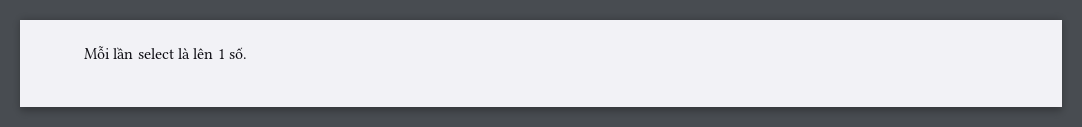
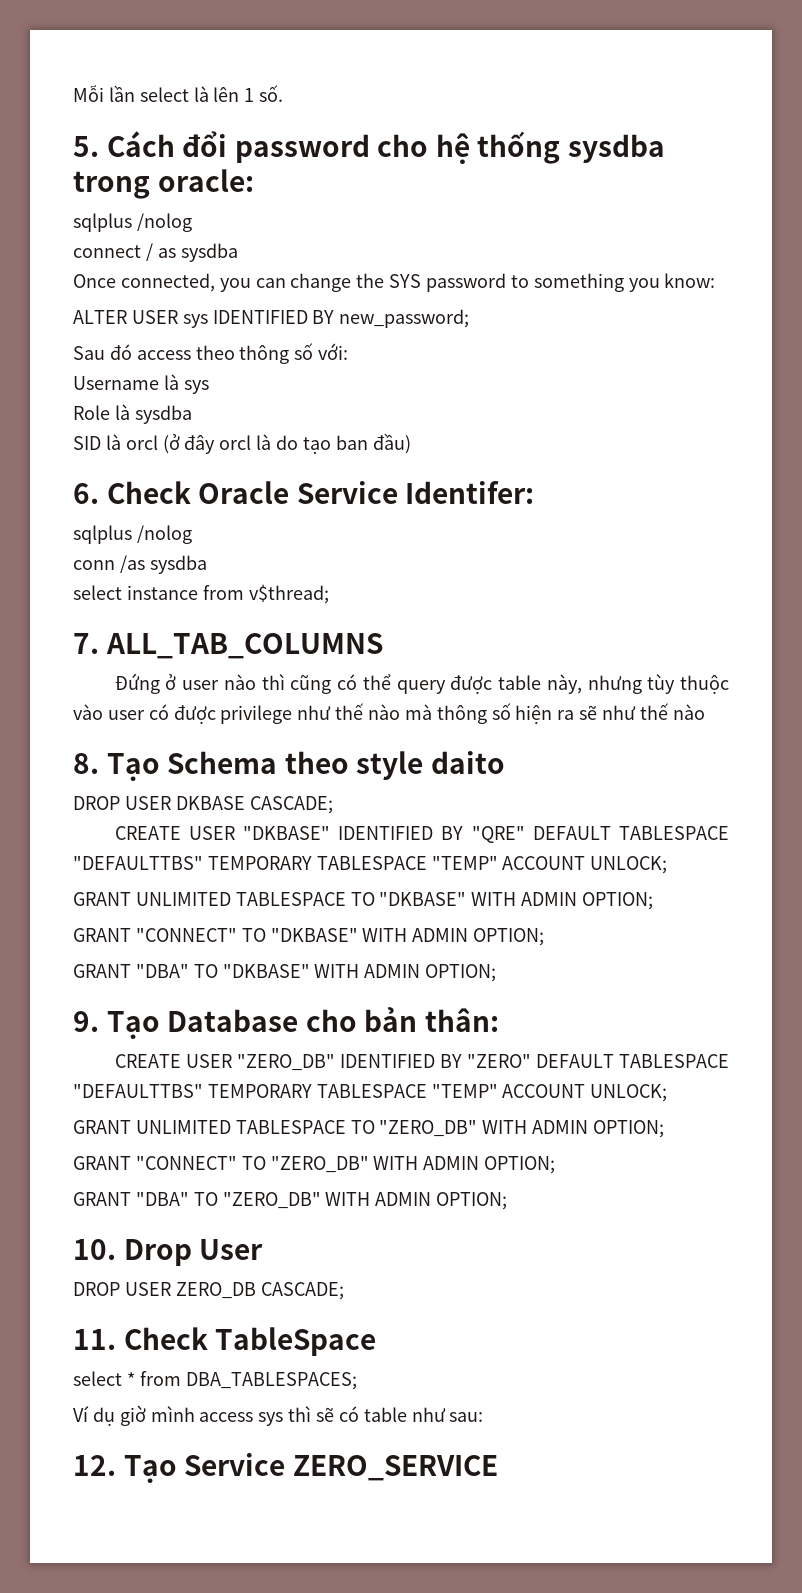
+ 5. Cách đổi password cho hệ thống sysdba trong oracle:
+ sqlplus /nolog
+ connect / as sysdba
+ Once connected, you can change the SYS password to something you know:
+ ALTER USER sys IDENTIFIED BY new_password;
+ Sau đó access theo thông số với:
+ Username là sys
+ Role là sysdba
+ SID là orcl (ở đây orcl là do tạo ban đầu)
+ 6. Check Oracle Service Identifer:
+ sqlplus /nolog
+ conn /as sysdba
+ select instance from v$thread;
+ 7. ALL_TAB_COLUMNS
+ Đứng ở user nào thì cũng có thể query được table này, nhưng tùy thuộc vào user có được privilege như thế nào mà thông số hiện ra sẽ như thế nào
+ 8. Tạo Schema theo style daito
+ DROP USER DKBASE CASCADE;
+ CREATE USER "DKBASE" IDENTIFIED BY "QRE" DEFAULT TABLESPACE "DEFAULTTBS" TEMPORARY TABLESPACE "TEMP" ACCOUNT UNLOCK;
+ GRANT UNLIMITED TABLESPACE TO "DKBASE" WITH ADMIN OPTION;
+ GRANT "CONNECT" TO "DKBASE" WITH ADMIN OPTION;
+ GRANT "DBA" TO "DKBASE" WITH ADMIN OPTION;
+ 9. Tạo Database cho bản thân:
+ CREATE USER "ZERO_DB" IDENTIFIED BY "ZERO" DEFAULT TABLESPACE "DEFAULTTBS" TEMPORARY TABLESPACE "TEMP" ACCOUNT UNLOCK;
+ GRANT UNLIMITED TABLESPACE TO "ZERO_DB" WITH ADMIN OPTION;
+ GRANT "CONNECT" TO "ZERO_DB" WITH ADMIN OPTION;
+ GRANT "DBA" TO "ZERO_DB" WITH ADMIN OPTION;
+ 10. Drop User
+ DROP USER ZERO_DB CASCADE;
+ 11. Check TableSpace
+ select * from DBA_TABLESPACES;
+ Ví dụ giờ mình access sys thì sẽ có table như sau:
+ 12. Tạo Service ZERO_SERVICE

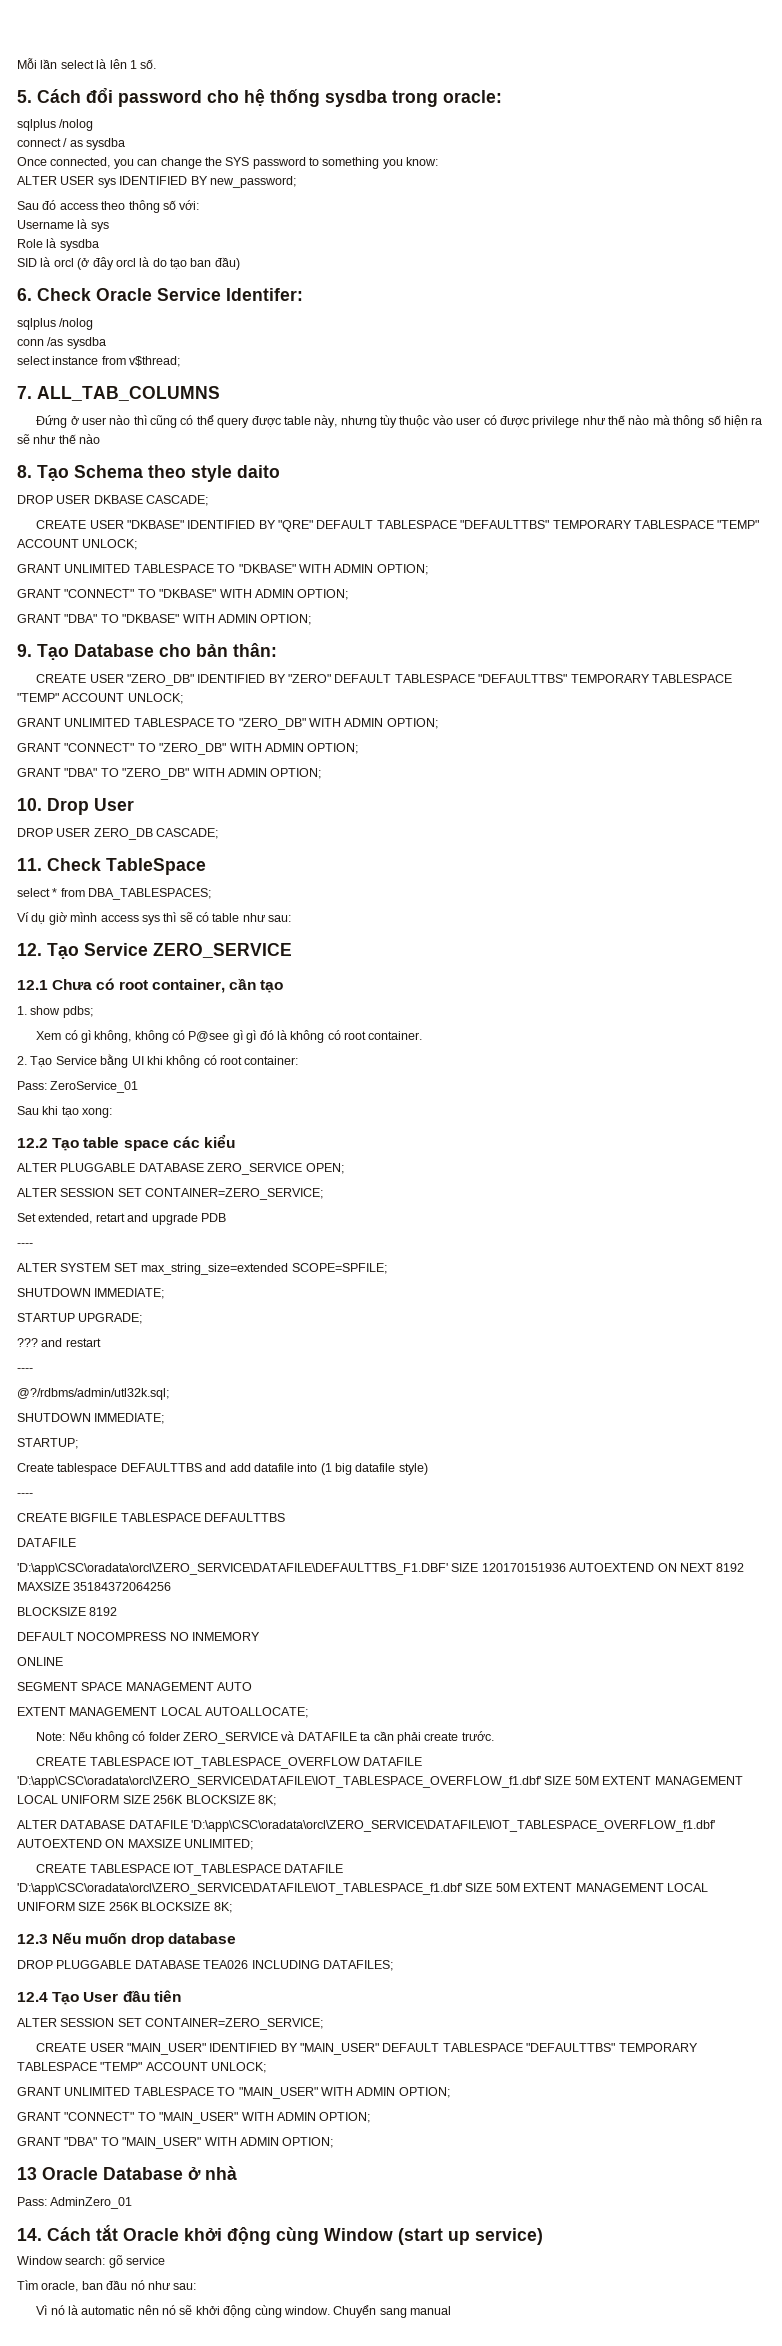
+ 12.1 Chưa có root container, cần tạo
+ 1. show pdbs;
+ Xem có gì không, không có P@see gì gì đó là không có root container.
+ 2. Tạo Service bằng UI khi không có root container:
+ Pass: ZeroService_01
+ Sau khi tạo xong:
+ 12.2 Tạo table space các kiểu
+ ALTER PLUGGABLE DATABASE ZERO_SERVICE OPEN;
+ ALTER SESSION SET CONTAINER=ZERO_SERVICE;
+ Set extended, retart and upgrade PDB
+ ----
+ ALTER SYSTEM SET max_string_size=extended SCOPE=SPFILE;
+ SHUTDOWN IMMEDIATE;
+ STARTUP UPGRADE;
+ ??? and restart
+ ----
+ @?/rdbms/admin/utl32k.sql;
+ SHUTDOWN IMMEDIATE;
+ STARTUP;
+ Create tablespace DEFAULTTBS and add datafile into (1 big datafile style)
+ ----
+ CREATE BIGFILE TABLESPACE DEFAULTTBS
+ DATAFILE
+ 'D:\app\CSC\oradata\orcl\ZERO_SERVICE\DATAFILE\DEFAULTTBS_F1.DBF' SIZE 120170151936 AUTOEXTEND ON NEXT 8192 MAXSIZE 35184372064256
+ BLOCKSIZE 8192
+ DEFAULT NOCOMPRESS NO INMEMORY
+ ONLINE
+ SEGMENT SPACE MANAGEMENT AUTO
+ EXTENT MANAGEMENT LOCAL AUTOALLOCATE;
+ Note: Nếu không có folder ZERO_SERVICE và DATAFILE ta cần phải create trước.
+ CREATE TABLESPACE IOT_TABLESPACE_OVERFLOW DATAFILE 'D:\app\CSC\oradata\orcl\ZERO_SERVICE\DATAFILE\IOT_TABLESPACE_OVERFLOW_f1.dbf' SIZE 50M EXTENT MANAGEMENT LOCAL UNIFORM SIZE 256K BLOCKSIZE 8K;
+ ALTER DATABASE DATAFILE 'D:\app\CSC\oradata\orcl\ZERO_SERVICE\DATAFILE\IOT_TABLESPACE_OVERFLOW_f1.dbf' AUTOEXTEND ON MAXSIZE UNLIMITED;
+ CREATE TABLESPACE IOT_TABLESPACE DATAFILE 'D:\app\CSC\oradata\orcl\ZERO_SERVICE\DATAFILE\IOT_TABLESPACE_f1.dbf' SIZE 50M EXTENT MANAGEMENT LOCAL UNIFORM SIZE 256K BLOCKSIZE 8K;
+ 12.3 Nếu muốn drop database
+ DROP PLUGGABLE DATABASE TEA026 INCLUDING DATAFILES;
+ 12.4 Tạo User đầu tiên
+ ALTER SESSION SET CONTAINER=ZERO_SERVICE;
+ CREATE USER "MAIN_USER" IDENTIFIED BY "MAIN_USER" DEFAULT TABLESPACE "DEFAULTTBS" TEMPORARY TABLESPACE "TEMP" ACCOUNT UNLOCK;
+ GRANT UNLIMITED TABLESPACE TO "MAIN_USER" WITH ADMIN OPTION;
+ GRANT "CONNECT" TO "MAIN_USER" WITH ADMIN OPTION;
+ GRANT "DBA" TO "MAIN_USER" WITH ADMIN OPTION;
+ 13 Oracle Database ở nhà
+ Pass: AdminZero_01
+ 14. Cách tắt Oracle khởi động cùng Window (start up service)
+ Window search: gõ service
+ Tìm oracle, ban đầu nó như sau:
+ Vì nó là automatic nên nó sẽ khởi động cùng window. Chuyển sang manual

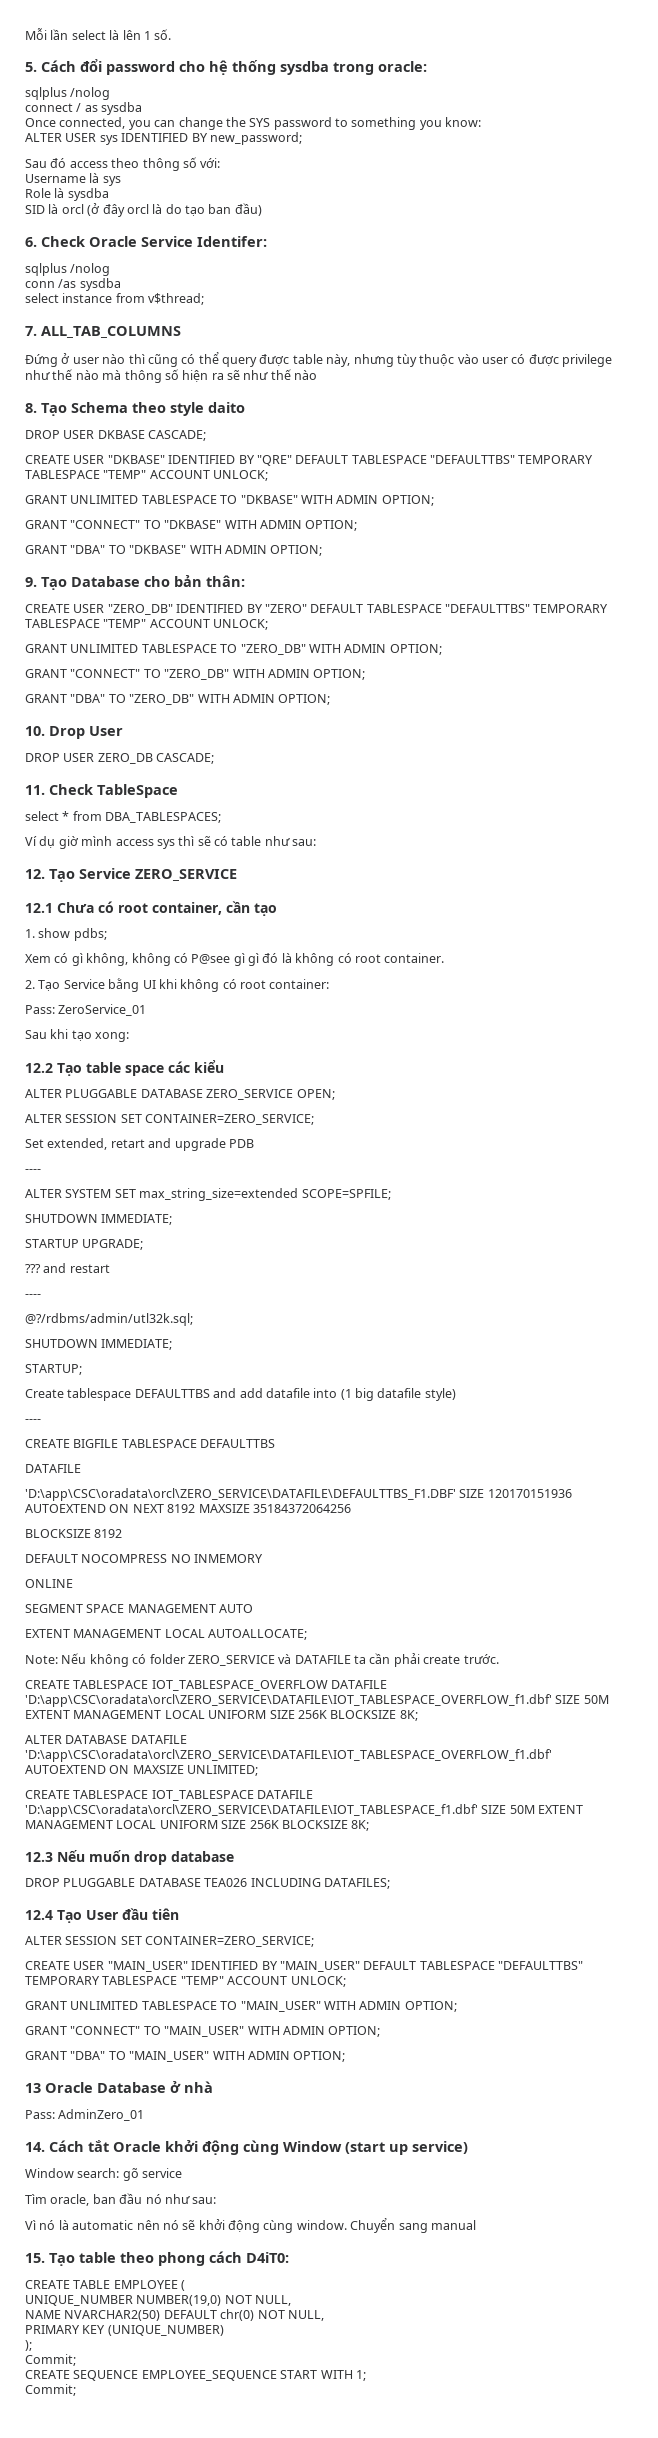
+ 15. Tạo table theo phong cách D4iT0:
+ CREATE TABLE EMPLOYEE (
+ UNIQUE_NUMBER NUMBER(19,0) NOT NULL,
+ NAME NVARCHAR2(50) DEFAULT chr(0) NOT NULL,
+ PRIMARY KEY (UNIQUE_NUMBER)
+ );
+ Commit;
+ CREATE SEQUENCE EMPLOYEE_SEQUENCE START WITH 1;
+ Commit;

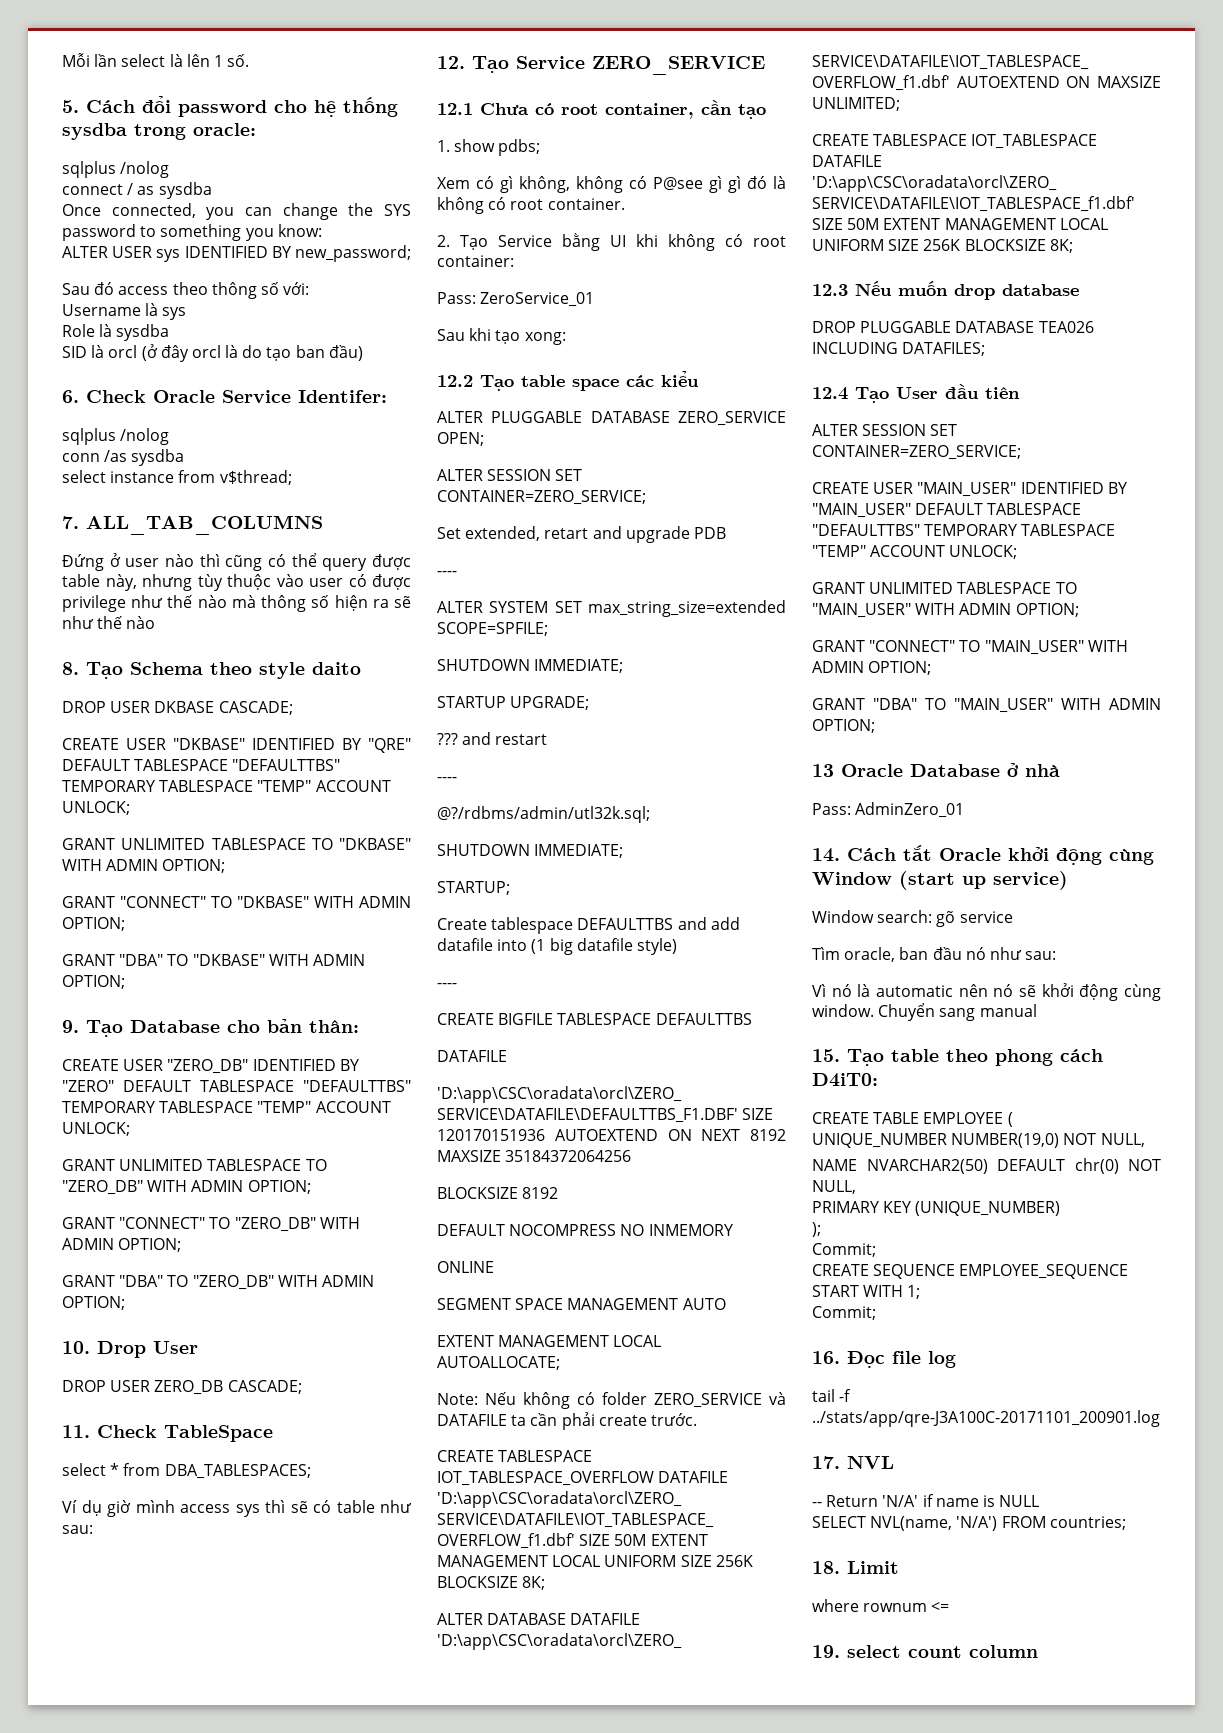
+ 16. Đọc file log
+ tail -f ../stats/app/qre-J3A100C-20171101_200901.log
+ 17. NVL
+ -- Return 'N/A' if name is NULL
+ SELECT NVL(name, 'N/A') FROM countries;
+ 18. Limit
+ where rownum <=
+ 19. select count column

